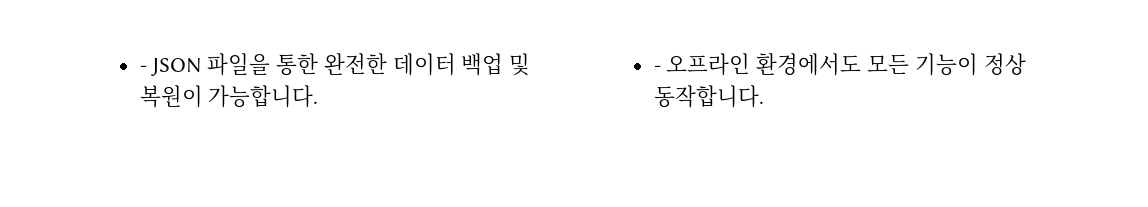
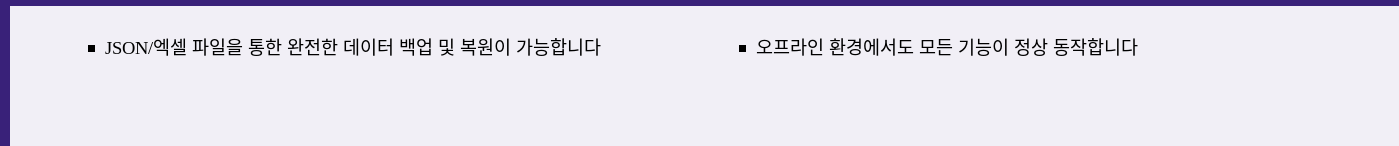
- - JSON 파일을 통한 완전한 데이터 백업 및 복원이 가능합니다.
- - 오프라인 환경에서도 모든 기능이 정상 동작합니다.
+ JSON/엑셀 파일을 통한 완전한 데이터 백업 및 복원이 가능합니다
+ 오프라인 환경에서도 모든 기능이 정상 동작합니다

